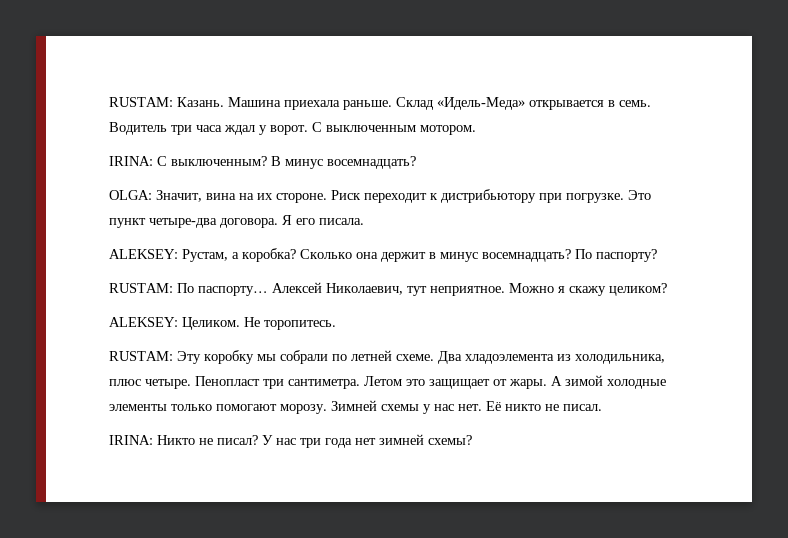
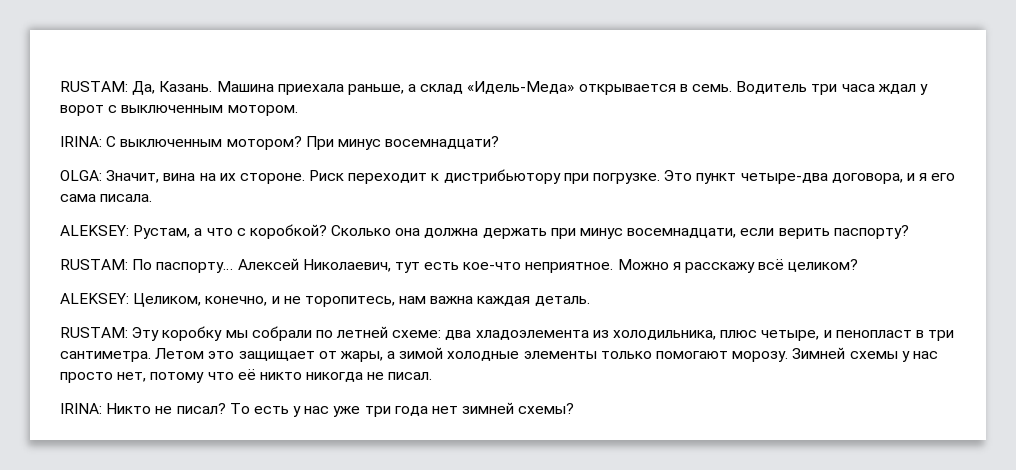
- RUSTAM: Казань.
+ RUSTAM: Да, Казань.
- Машина приехала раньше. Склад «Идель-Меда» открывается в семь.
+ Машина приехала раньше, а склад «Идель-Меда» открывается в семь.
- Водитель три часа ждал у ворот. С выключенным мотором.
+ Водитель три часа ждал у ворот с выключенным мотором.
- IRINA: С выключенным? В минус восемнадцать?
+ IRINA: С выключенным мотором? При минус восемнадцати?
- Это пункт четыре-два договора. Я его писала.
+ Это пункт четыре-два договора, и я его сама писала.
- ALEKSEY: Рустам, а коробка? Сколько она держит в минус восемнадцать? По паспорту?
+ ALEKSEY: Рустам, а что с коробкой? Сколько она должна держать при минус восемнадцати, если верить паспорту?
- Алексей Николаевич, тут неприятное.
+ Алексей Николаевич, тут есть кое-что неприятное.
- Можно я скажу целиком?
+ Можно я расскажу всё целиком?
- ALEKSEY: Целиком. Не торопитесь.
+ ALEKSEY: Целиком, конечно, и не торопитесь, нам важна каждая деталь.
- RUSTAM: Эту коробку мы собрали по летней схеме. Два хладоэлемента из холодильника, плюс четыре. Пенопласт три сантиметра.
+ RUSTAM: Эту коробку мы собрали по летней схеме: два хладоэлемента из холодильника, плюс четыре, и пенопласт в три сантиметра.
- Летом это защищает от жары. А зимой холодные элементы только помогают морозу.
+ Летом это защищает от жары, а зимой холодные элементы только помогают морозу.
- Зимней схемы у нас нет. Её никто не писал.
+ Зимней схемы у нас просто нет, потому что её никто никогда не писал.
- У нас три года нет зимней схемы?
+ То есть у нас уже три года нет зимней схемы?

